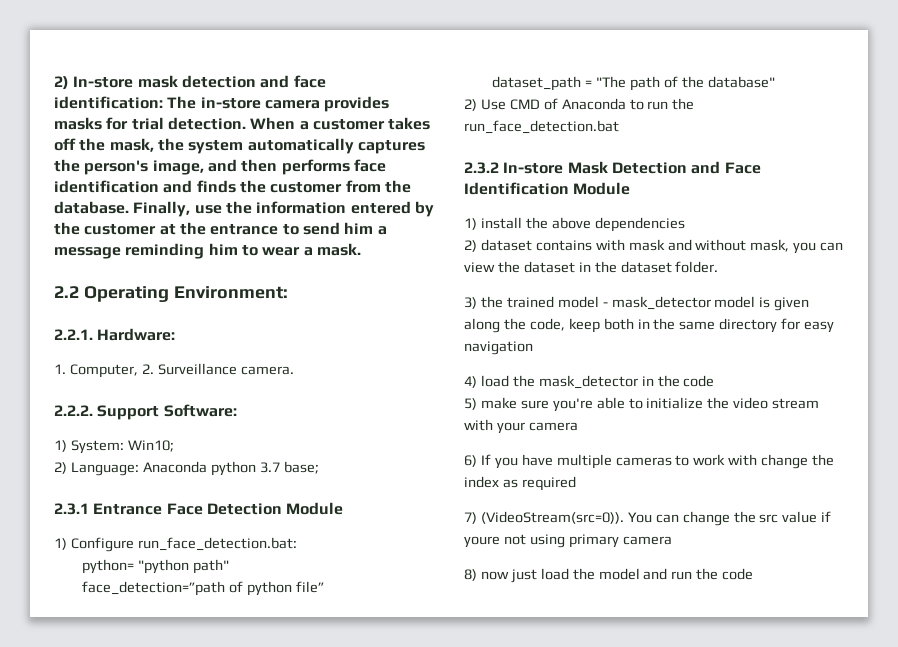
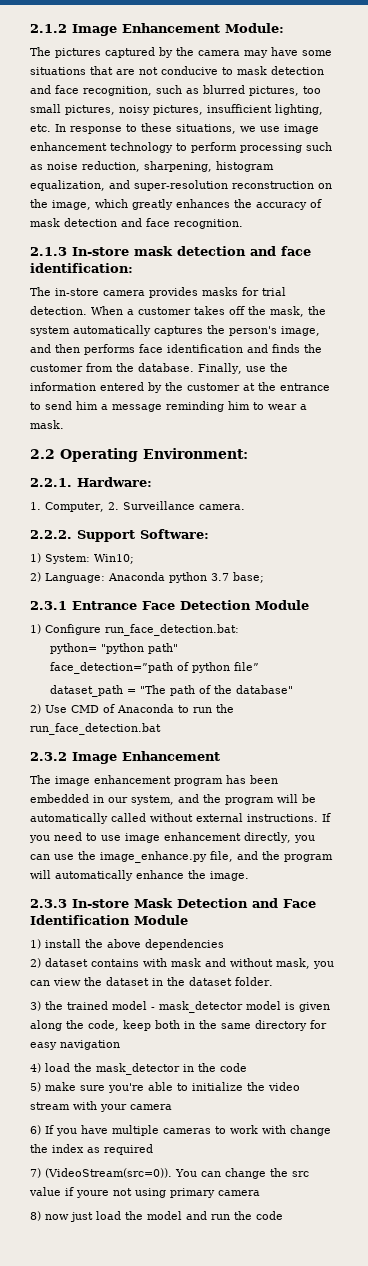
- 2) In-store mask detection and face identification: The in-store camera provides masks for trial detection.
+ 2.1.2 Image Enhancement Module:
+ The pictures captured by the camera may have some situations that are not conducive to mask detection and face recognition, such as blurred pictures, too small pictures, noisy pictures, insufficient lighting, etc. In response to these situations, we use image enhancement technology to perform processing such as noise reduction, sharpening, histogram equalization, and super-resolution reconstruction on the image, which greatly enhances the accuracy of mask detection and face recognition.
+ 2.1.3 In-store mask detection and face identification:
+ The in-store camera provides masks for trial detection.
- 2.3.2 In-store Mask Detection and Face Identification Module
+ 2.3.2 Image Enhancement
+ The image enhancement program has been embedded in our system, and the program will be automatically called without external instructions. If you need to use image enhancement directly, you can use the image_enhance.py file, and the program will automatically enhance the image.
+ 2.3.3 In-store Mask Detection and Face Identification Module

